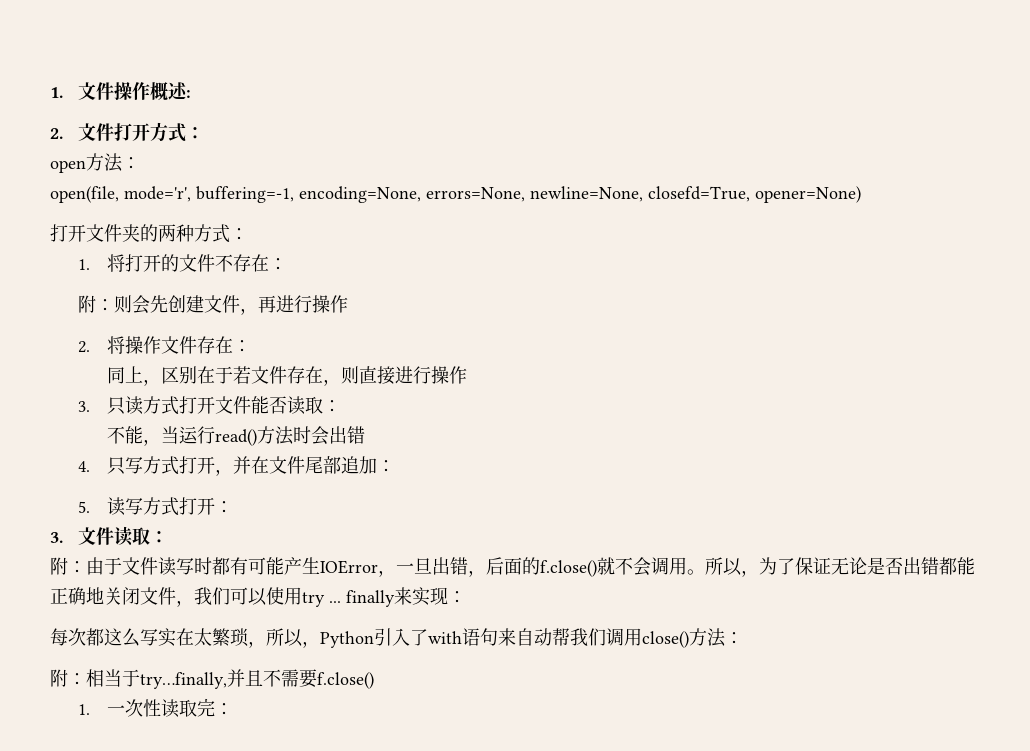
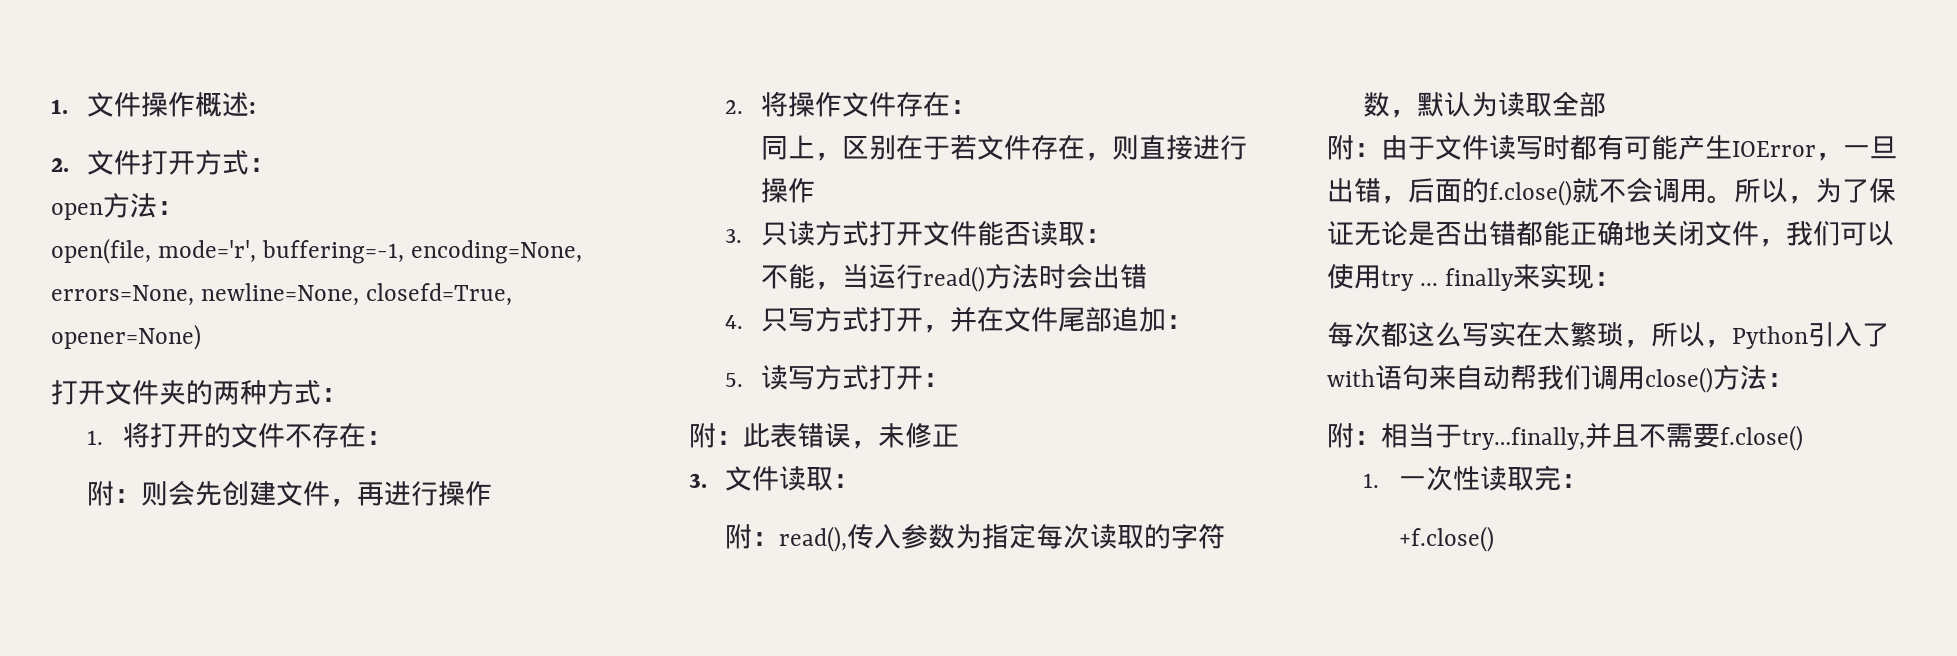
+ 附：此表错误，未修正
+ 附：read(),传入参数为指定每次读取的字符数，默认为读取全部
+ +f.close()

